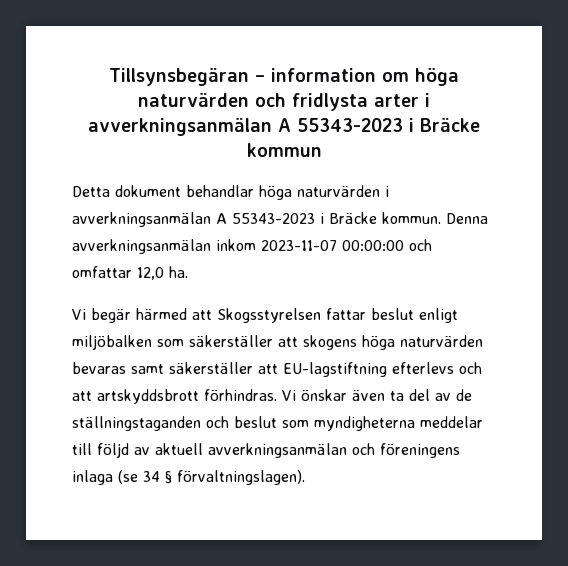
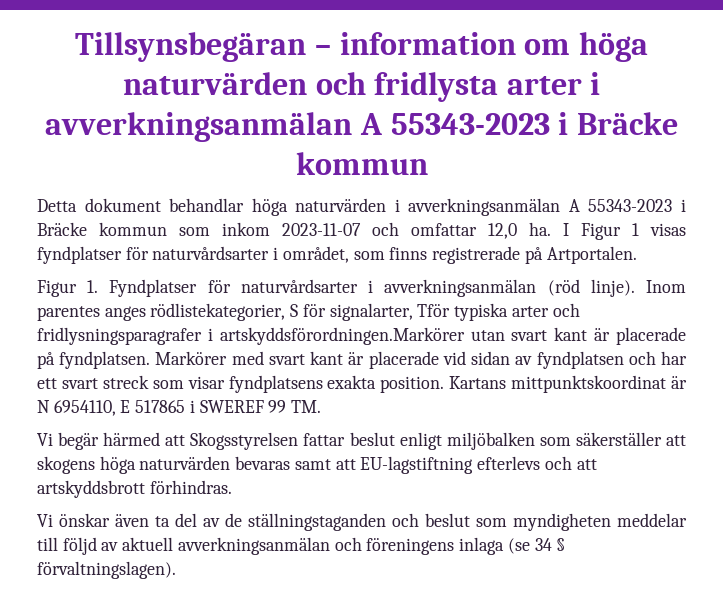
- Detta dokument behandlar höga naturvärden i avverkningsanmälan A 55343-2023 i Bräcke kommun. Denna avverkningsanmälan inkom 2023-11-07 00:00:00 och omfattar 12,0 ha.
+ Detta dokument behandlar höga naturvärden i avverkningsanmälan A 55343-2023 i Bräcke kommun som inkom 2023-11-07 och omfattar 12,0 ha. I Figur 1 visas fyndplatser för naturvårdsarter i området, som finns registrerade på Artportalen.
+ Figur 1. Fyndplatser för naturvårdsarter i avverkningsanmälan (röd linje). Inom parentes anges rödlistekategorier, S för signalarter, Tför typiska arter och fridlysningsparagrafer i artskyddsförordningen.Markörer utan svart kant är placerade på fyndplatsen. Markörer med svart kant är placerade vid sidan av fyndplatsen och har ett svart streck som visar fyndplatsens exakta position. Kartans mittpunktskoordinat är N 6954110, E 517865 i SWEREF 99 TM.
- Vi begär härmed att Skogsstyrelsen fattar beslut enligt miljöbalken som säkerställer att skogens höga naturvärden bevaras samt säkerställer att EU-lagstiftning efterlevs och att artskyddsbrott förhindras. Vi önskar även ta del av de ställningstaganden och beslut som myndigheterna meddelar till följd av aktuell avverkningsanmälan och föreningens inlaga (se 34 § förvaltningslagen).
+ Vi begär härmed att Skogsstyrelsen fattar beslut enligt miljöbalken som säkerställer att skogens höga naturvärden bevaras samt att EU-lagstiftning efterlevs och att artskyddsbrott förhindras.
+ Vi önskar även ta del av de ställningstaganden och beslut som myndigheten meddelar till följd av aktuell avverkningsanmälan och föreningens inlaga (se 34 § förvaltningslagen).

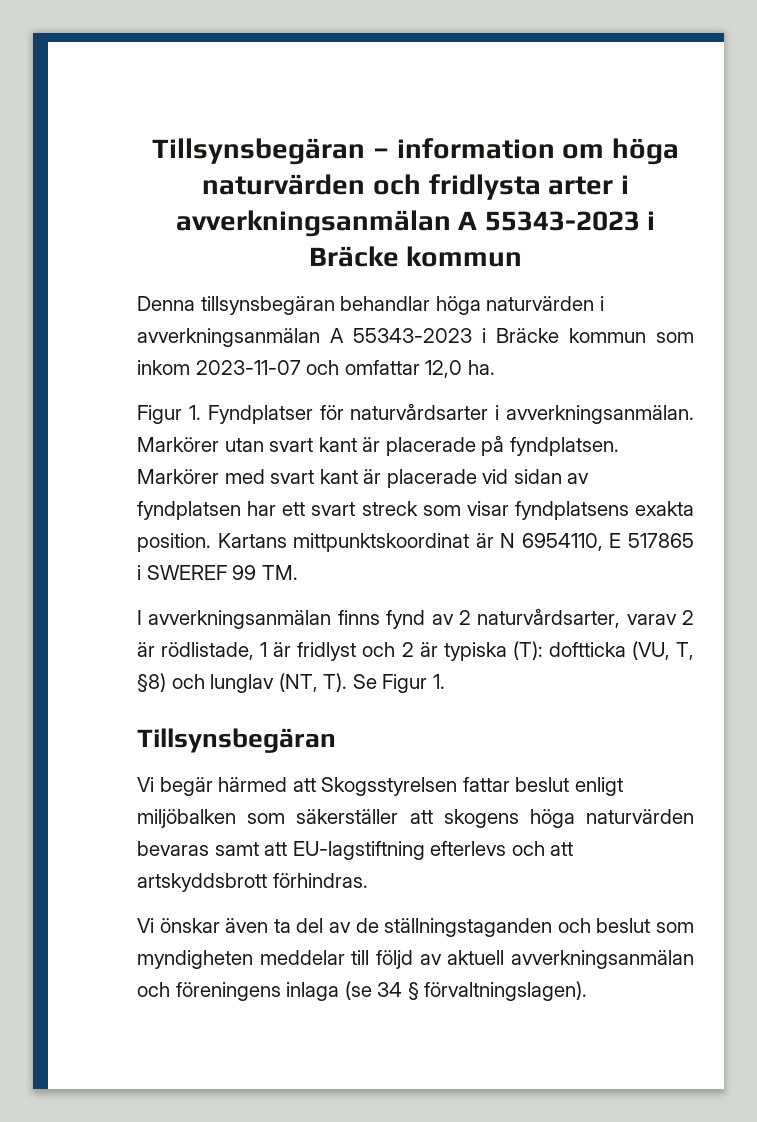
- Detta dokument behandlar höga naturvärden i avverkningsanmälan A 55343-2023 i Bräcke kommun som inkom 2023-11-07 och omfattar 12,0 ha. I Figur 1 visas fyndplatser för naturvårdsarter i området, som finns registrerade på Artportalen.
+ Denna tillsynsbegäran behandlar höga naturvärden i avverkningsanmälan A 55343-2023 i Bräcke kommun som inkom 2023-11-07 och omfattar 12,0 ha.
- Figur 1. Fyndplatser för naturvårdsarter i avverkningsanmälan (röd linje). Inom parentes anges rödlistekategorier, S för signalarter, Tför typiska arter och fridlysningsparagrafer i artskyddsförordningen.Markörer utan svart kant är placerade på fyndplatsen.
+ Figur 1. Fyndplatser för naturvårdsarter i avverkningsanmälan. Markörer utan svart kant är placerade på fyndplatsen.
- Markörer med svart kant är placerade vid sidan av fyndplatsen och har ett svart streck som visar fyndplatsens exakta position.
+ Markörer med svart kant är placerade vid sidan av fyndplatsen har ett svart streck som visar fyndplatsens exakta position.
+ I avverkningsanmälan finns fynd av 2 naturvårdsarter, varav 2 är rödlistade, 1 är fridlyst och 2 är typiska (T): doftticka (VU, T, §8) och lunglav (NT, T). Se Figur 1.
+ Tillsynsbegäran

